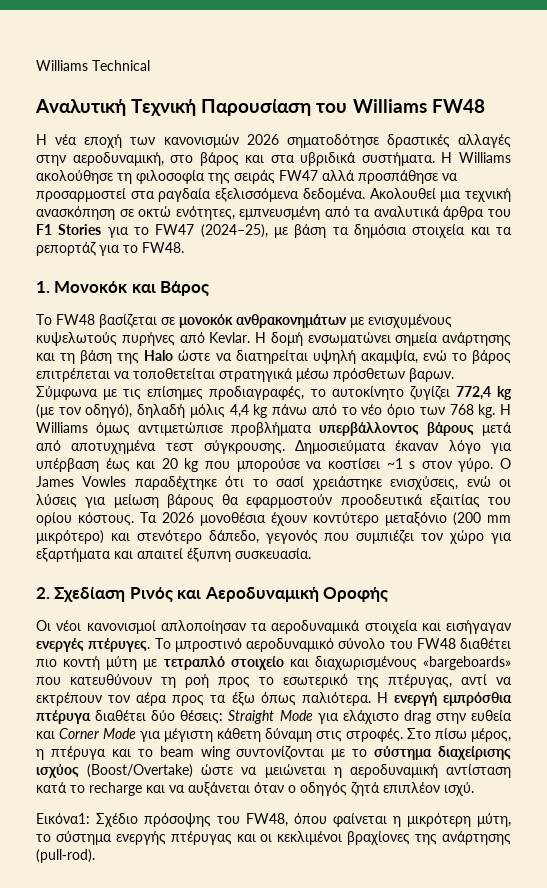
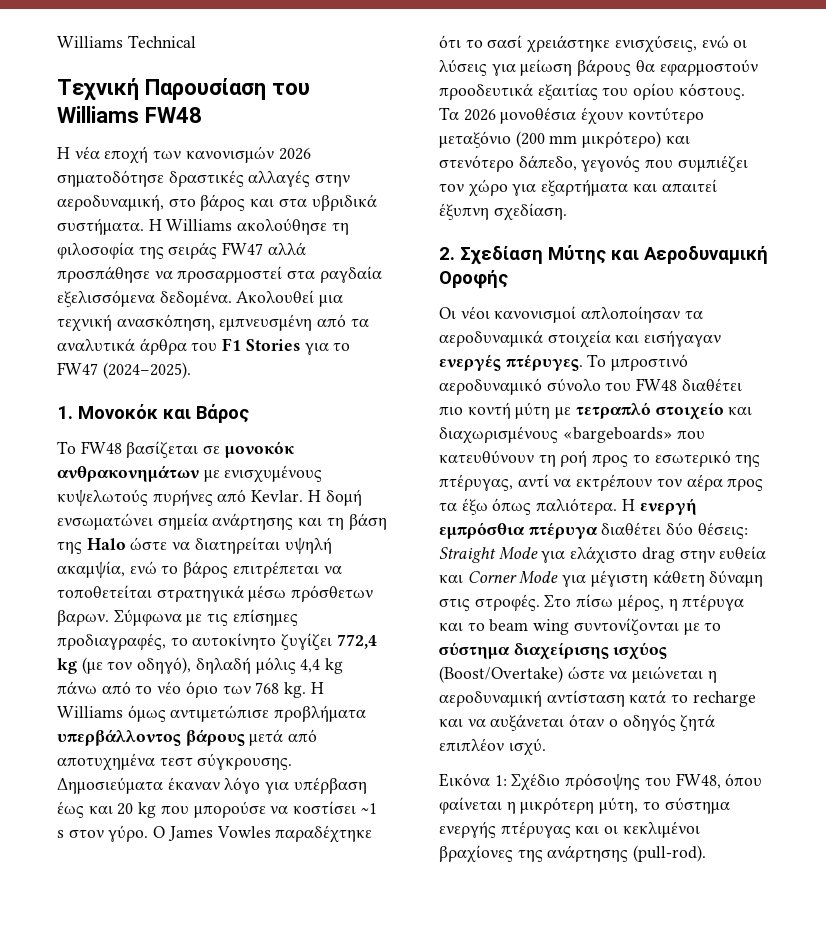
- Αναλυτική Τεχνική Παρουσίαση του Williams FW48
+ Τεχνική Παρουσίαση του Williams FW48
- Ακολουθεί μια τεχνική ανασκόπηση σε οκτώ ενότητες, εμπνευσμένη από τα αναλυτικά άρθρα του F1 Stories για το FW47 (2024–25), με βάση τα δημόσια στοιχεία και τα ρεπορτάζ για το FW48.
+ Ακολουθεί μια τεχνική ανασκόπηση, εμπνευσμένη από τα αναλυτικά άρθρα του F1 Stories για το FW47 (2024–2025).
- Τα 2026 μονοθέσια έχουν κοντύτερο μεταξόνιο (200 mm μικρότερο) και στενότερο δάπεδο, γεγονός που συμπιέζει τον χώρο για εξαρτήματα και απαιτεί έξυπνη συσκευασία.
+ Τα 2026 μονοθέσια έχουν κοντύτερο μεταξόνιο (200 mm μικρότερο) και στενότερο δάπεδο, γεγονός που συμπιέζει τον χώρο για εξαρτήματα και απαιτεί έξυπνη σχεδίαση.
- 2. Σχεδίαση Ρινός και Αεροδυναμική Οροφής
+ 2. Σχεδίαση Μύτης και Αεροδυναμική Οροφής
- Εικόνα1: Σχέδιο πρόσοψης του FW48, όπου φαίνεται η μικρότερη μύτη, το σύστημα ενεργής πτέρυγας και οι κεκλιμένοι βραχίονες της ανάρτησης (pull‑rod).
+ Εικόνα 1: Σχέδιο πρόσοψης του FW48, όπου φαίνεται η μικρότερη μύτη, το σύστημα ενεργής πτέρυγας και οι κεκλιμένοι βραχίονες της ανάρτησης (pull‑rod).

